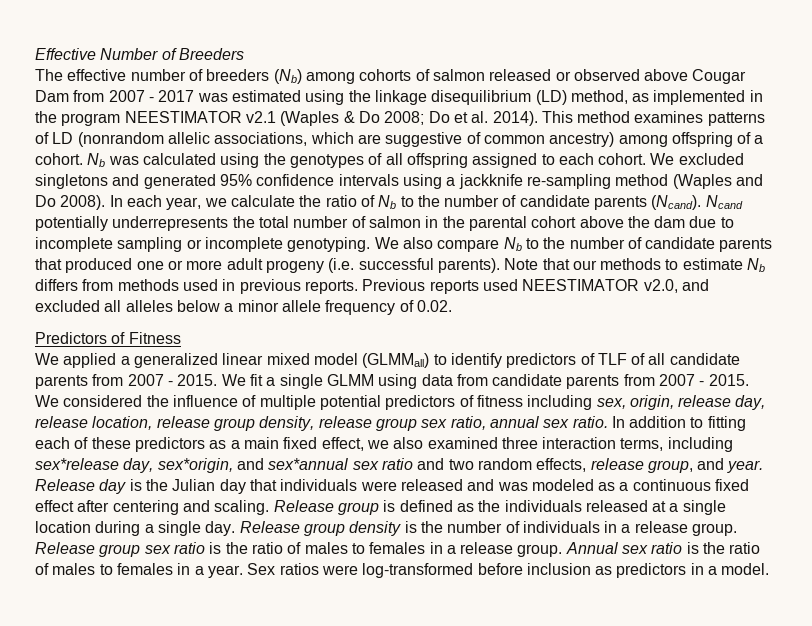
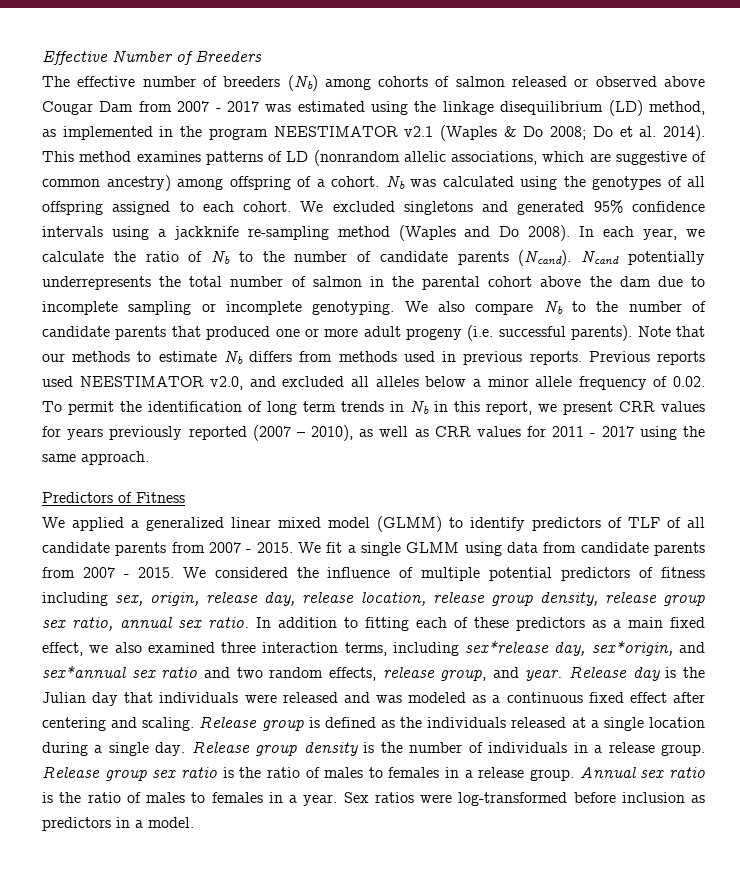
- Previous reports used NEESTIMATOR v2.0, and excluded all alleles below a minor allele frequency of 0.02.
+ Previous reports used NEESTIMATOR v2.0, and excluded all alleles below a minor allele frequency of 0.02. To permit the identification of long term trends in Nb in this report, we present CRR values for years previously reported (2007 – 2010), as well as CRR values for 2011 - 2017 using the same approach.
- We applied a generalized linear mixed model (GLMMall) to identify predictors of TLF of all candidate parents from 2007 - 2015.
+ We applied a generalized linear mixed model (GLMM) to identify predictors of TLF of all candidate parents from 2007 - 2015.

